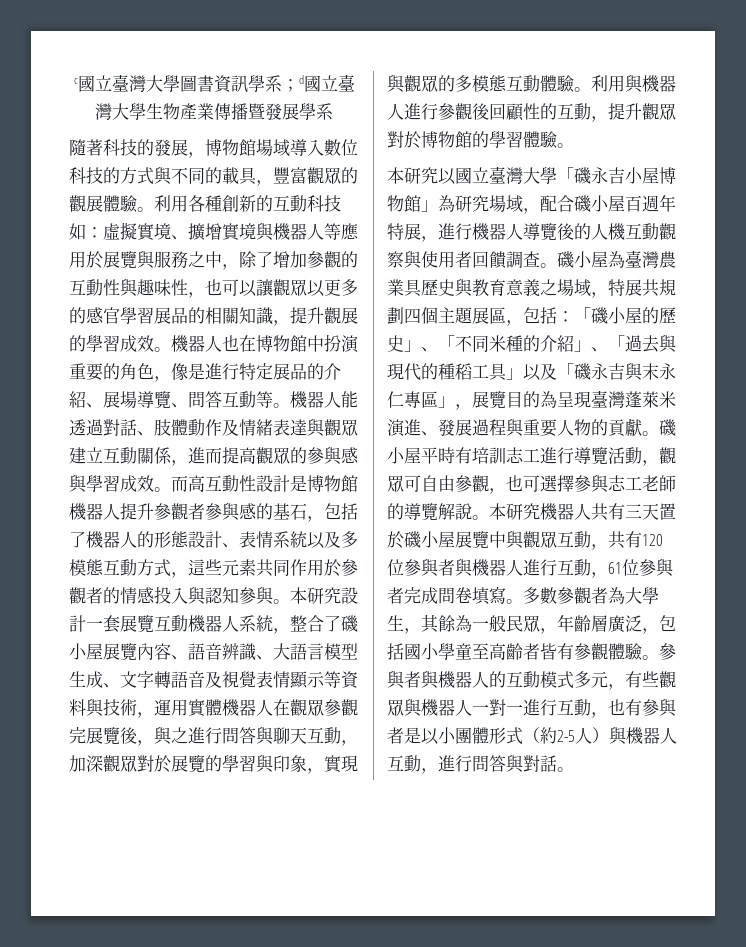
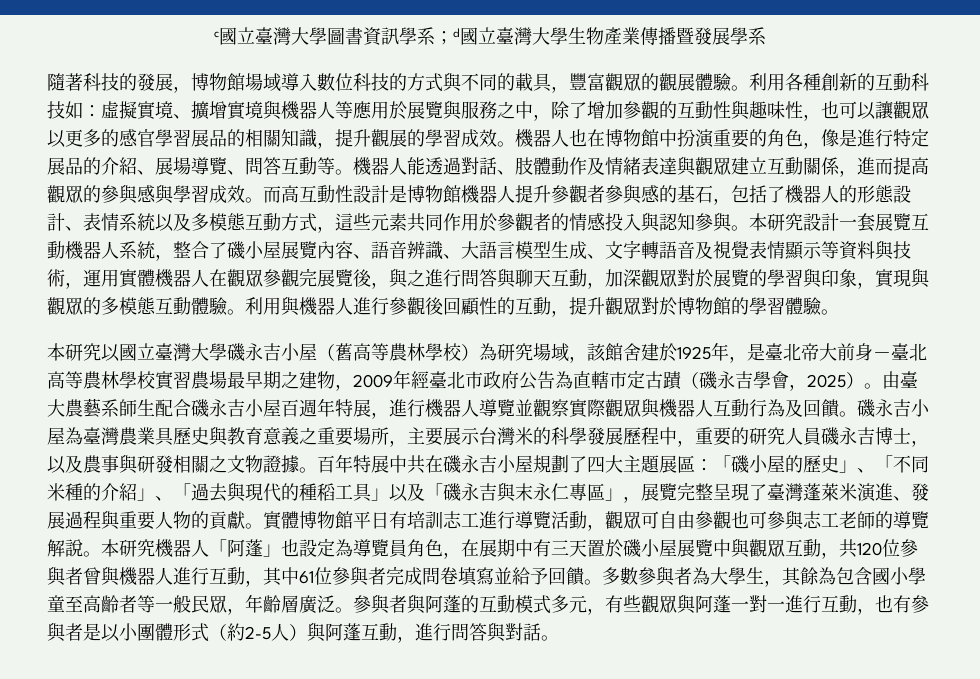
- 本研究以國立臺灣大學「磯永吉小屋博物館」為研究場域，配合磯小屋百週年特展，進行機器人導覽後的人機互動觀察與使用者回饋調查。磯小屋為臺灣農業具歷史與教育意義之場域，特展共規劃四個主題展區，包括：「磯小屋的歷史」、「不同米種的介紹」、「過去與現代的種稻工具」以及「磯永吉與末永仁專區」，展覽目的為呈現臺灣蓬萊米演進、發展過程與重要人物的貢獻。
+ 本研究以國立臺灣大學磯永吉小屋（舊高等農林學校）為研究場域，該館舍建於1925年，是臺北帝大前身－臺北高等農林學校實習農場最早期之建物，2009年經臺北市政府公告為直轄市定古蹟（磯永吉學會，2025）。由臺大農藝系師生配合磯永吉小屋百週年特展，進行機器人導覽並觀察實際觀眾與機器人互動行為及回饋。磯永吉小屋為臺灣農業具歷史與教育意義之重要場所，主要展示台灣米的科學發展歷程中，重要的研究人員磯永吉博士，以及農事與研發相關之文物證據。百年特展中共在磯永吉小屋規劃了四大主題展區：「磯小屋的歷史」、「不同米種的介紹」、「過去與現代的種稻工具」以及「磯永吉與末永仁專區」，展覽完整呈現了臺灣蓬萊米演進、發展過程與重要人物的貢獻。
- 磯小屋平時有培訓志工進行導覽活動，觀眾可自由參觀，也可選擇參與志工老師的導覽解說。
+ 實體博物館平日有培訓志工進行導覽活動，觀眾可自由參觀也可參與志工老師的導覽解說。
- 本研究機器人共有三天置於磯小屋展覽中與觀眾互動，共有120位參與者與機器人進行互動，61位參與者完成問卷填寫。
+ 本研究機器人「阿蓬」也設定為導覽員角色，在展期中有三天置於磯小屋展覽中與觀眾互動，共120位參與者曾與機器人進行互動，其中61位參與者完成問卷填寫並給予回饋。
- 多數參觀者為大學生，其餘為一般民眾，年齡層廣泛，包括國小學童至高齡者皆有參觀體驗。
+ 多數參與者為大學生，其餘為包含國小學童至高齡者等一般民眾，年齡層廣泛。
- 參與者與機器人的互動模式多元，有些觀眾與機器人一對一進行互動，也有參與者是以小團體形式（約2-5人）與機器人互動，進行問答與對話。
+ 參與者與阿蓬的互動模式多元，有些觀眾與阿蓬一對一進行互動，也有參與者是以小團體形式（約2-5人）與阿蓬互動，進行問答與對話。

